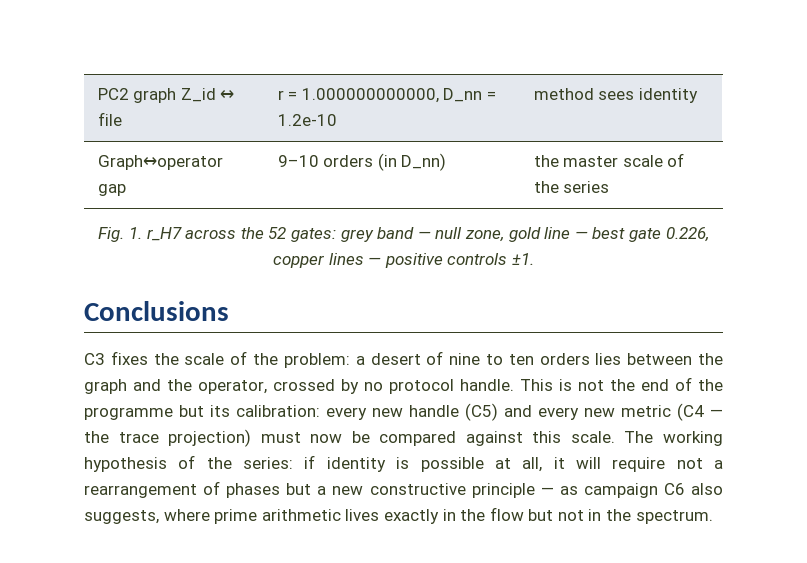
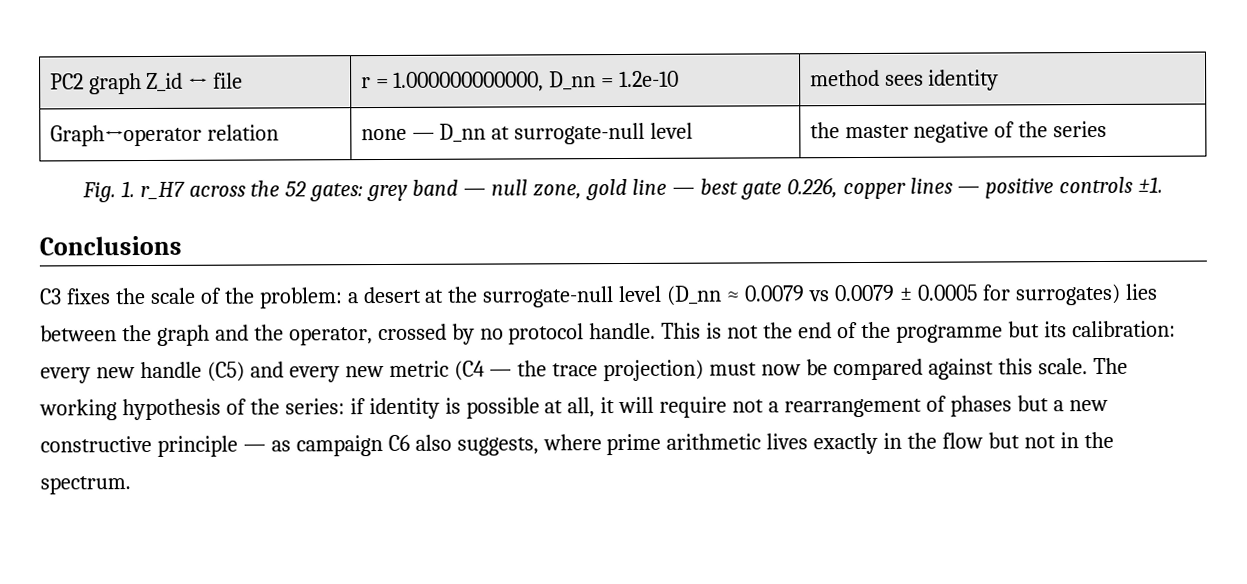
- Graph↔operator gap | 9–10 orders (in D_nn) | the master scale of the series
+ Graph↔operator relation | none — D_nn at surrogate-null level | the master negative of the series
- C3 fixes the scale of the problem: a desert of nine to ten orders lies between the graph and the operator, crossed by no protocol handle.
+ C3 fixes the scale of the problem: a desert at the surrogate-null level (D_nn ≈ 0.0079 vs 0.0079 ± 0.0005 for surrogates) lies between the graph and the operator, crossed by no protocol handle.

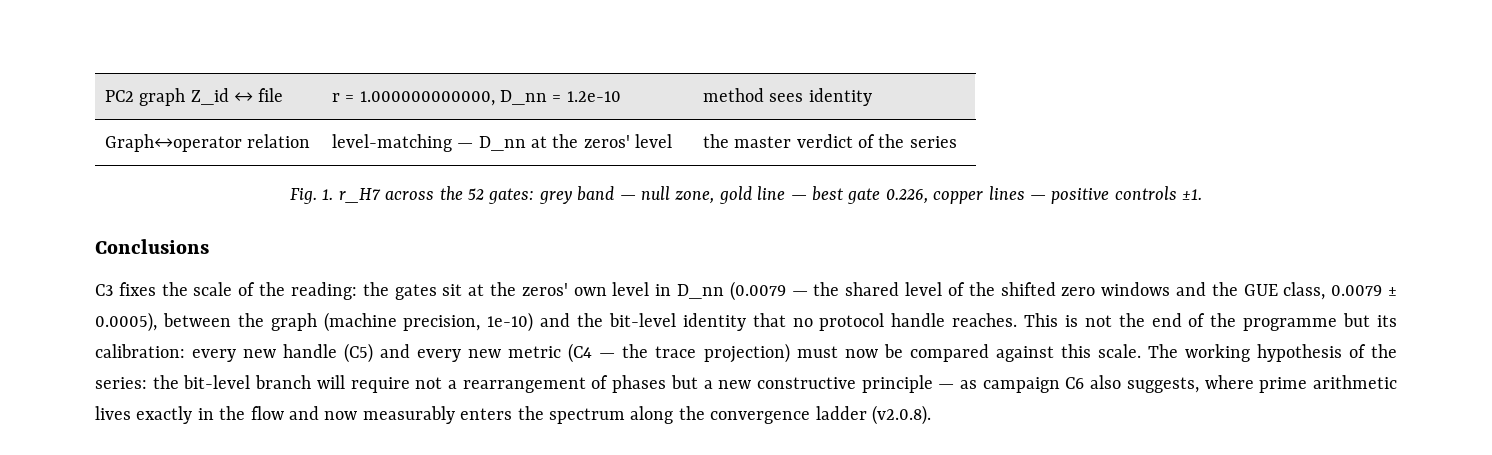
- Graph↔operator relation | none — D_nn at surrogate-null level | the master negative of the series
+ Graph↔operator relation | level-matching — D_nn at the zeros' level | the master verdict of the series
- C3 fixes the scale of the problem: a desert at the surrogate-null level (D_nn ≈ 0.0079 vs 0.0079 ± 0.0005 for surrogates) lies between the graph and the operator, crossed by no protocol handle.
+ C3 fixes the scale of the reading: the gates sit at the zeros' own level in D_nn (0.0079 — the shared level of the shifted zero windows and the GUE class, 0.0079 ± 0.0005), between the graph (machine precision, 1e-10) and the bit-level identity that no protocol handle reaches.
- The working hypothesis of the series: if identity is possible at all, it will require not a rearrangement of phases but a new constructive principle — as campaign C6 also suggests, where prime arithmetic lives exactly in the flow but not in the spectrum.
+ The working hypothesis of the series: the bit-level branch will require not a rearrangement of phases but a new constructive principle — as campaign C6 also suggests, where prime arithmetic lives exactly in the flow and now measurably enters the spectrum along the convergence ladder (v2.0.8).

